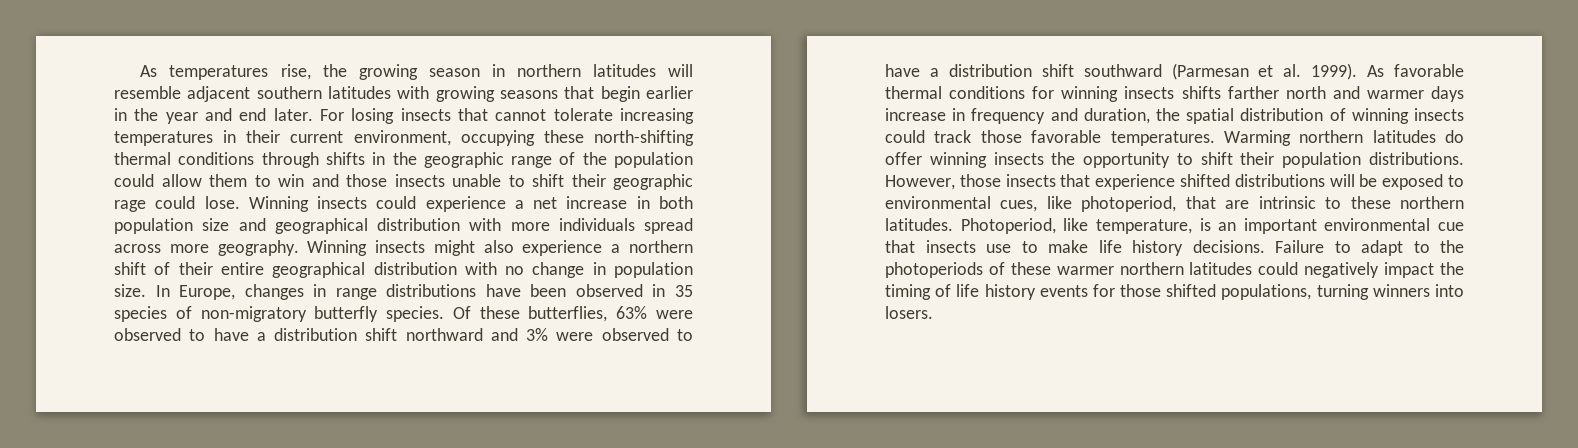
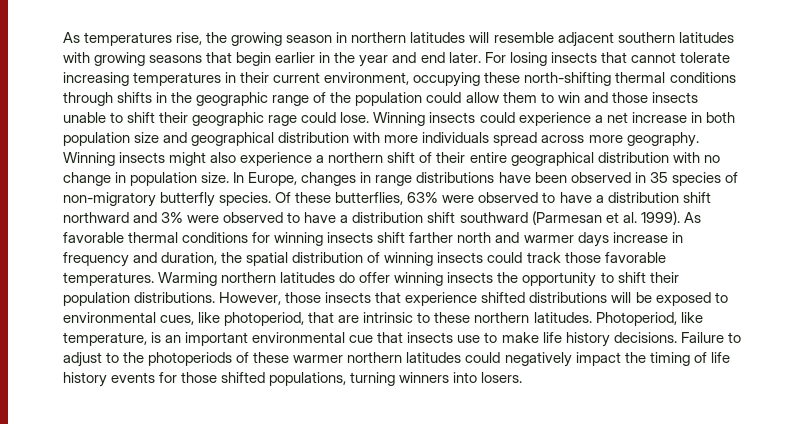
- As favorable thermal conditions for winning insects shifts farther north and warmer days increase in frequency and duration, the spatial distribution of winning insects could track those favorable temperatures.
+ As favorable thermal conditions for winning insects shift farther north and warmer days increase in frequency and duration, the spatial distribution of winning insects could track those favorable temperatures.
- Failure to adapt to the photoperiods of these warmer northern latitudes could negatively impact the timing of life history events for those shifted populations, turning winners into losers.
+ Failure to adjust to the photoperiods of these warmer northern latitudes could negatively impact the timing of life history events for those shifted populations, turning winners into losers.

